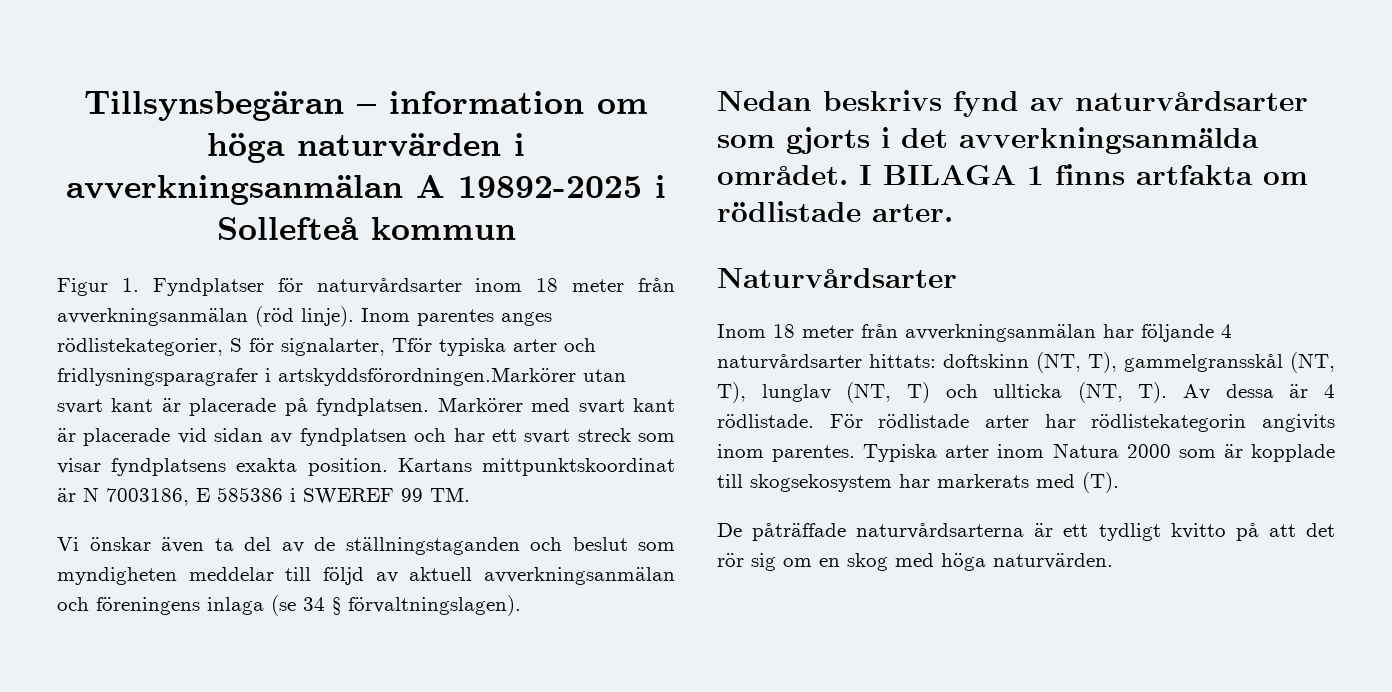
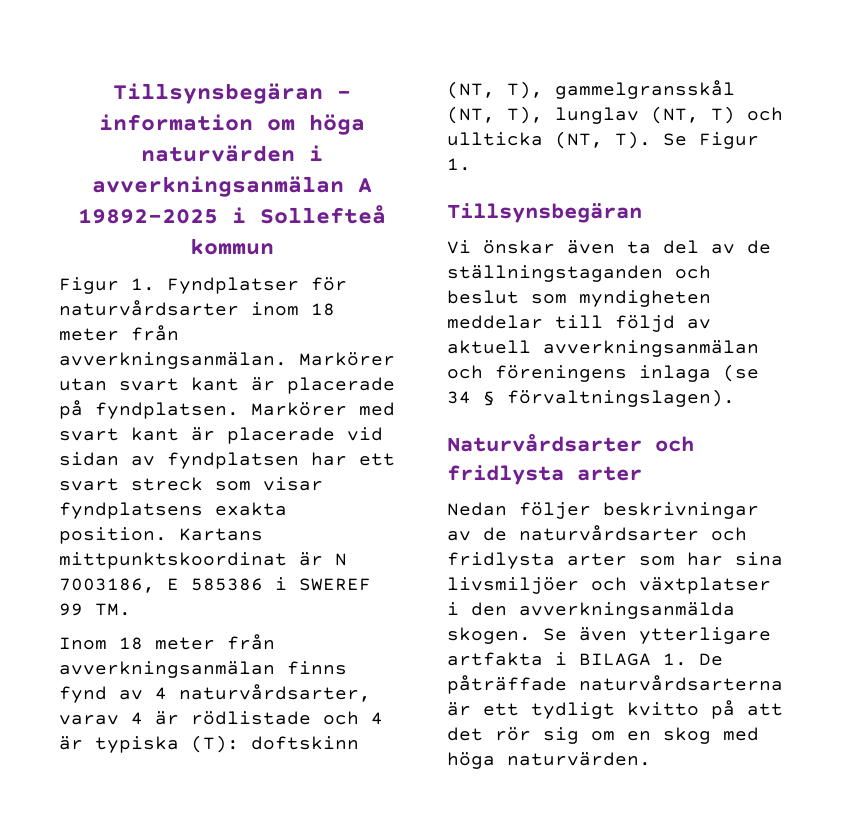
- Figur 1. Fyndplatser för naturvårdsarter inom 18 meter från avverkningsanmälan (röd linje). Inom parentes anges rödlistekategorier, S för signalarter, Tför typiska arter och fridlysningsparagrafer i artskyddsförordningen.Markörer utan svart kant är placerade på fyndplatsen.
+ Figur 1. Fyndplatser för naturvårdsarter inom 18 meter från avverkningsanmälan. Markörer utan svart kant är placerade på fyndplatsen.
- Markörer med svart kant är placerade vid sidan av fyndplatsen och har ett svart streck som visar fyndplatsens exakta position.
+ Markörer med svart kant är placerade vid sidan av fyndplatsen har ett svart streck som visar fyndplatsens exakta position.
+ Inom 18 meter från avverkningsanmälan finns fynd av 4 naturvårdsarter, varav 4 är rödlistade och 4 är typiska (T): doftskinn (NT, T), gammelgransskål (NT, T), lunglav (NT, T) och ullticka (NT, T). Se Figur 1.
+ Tillsynsbegäran
- Nedan beskrivs fynd av naturvårdsarter som gjorts i det avverkningsanmälda området. I BILAGA 1 finns artfakta om rödlistade arter.
- Naturvårdsarter
- Inom 18 meter från avverkningsanmälan har följande 4 naturvårdsarter hittats: doftskinn (NT, T), gammelgransskål (NT, T), lunglav (NT, T) och ullticka (NT, T). Av dessa är 4 rödlistade. För rödlistade arter har rödlistekategorin angivits inom parentes. Typiska arter inom Natura 2000 som är kopplade till skogsekosystem har markerats med (T).
- De påträffade naturvårdsarterna är ett tydligt kvitto på att det rör sig om en skog med höga naturvärden.
+ Naturvårdsarter och fridlysta arter
+ Nedan följer beskrivningar av de naturvårdsarter och fridlysta arter som har sina livsmiljöer och växtplatser i den avverkningsanmälda skogen. Se även ytterligare artfakta i BILAGA 1. De påträffade naturvårdsarterna är ett tydligt kvitto på att det rör sig om en skog med höga naturvärden.

